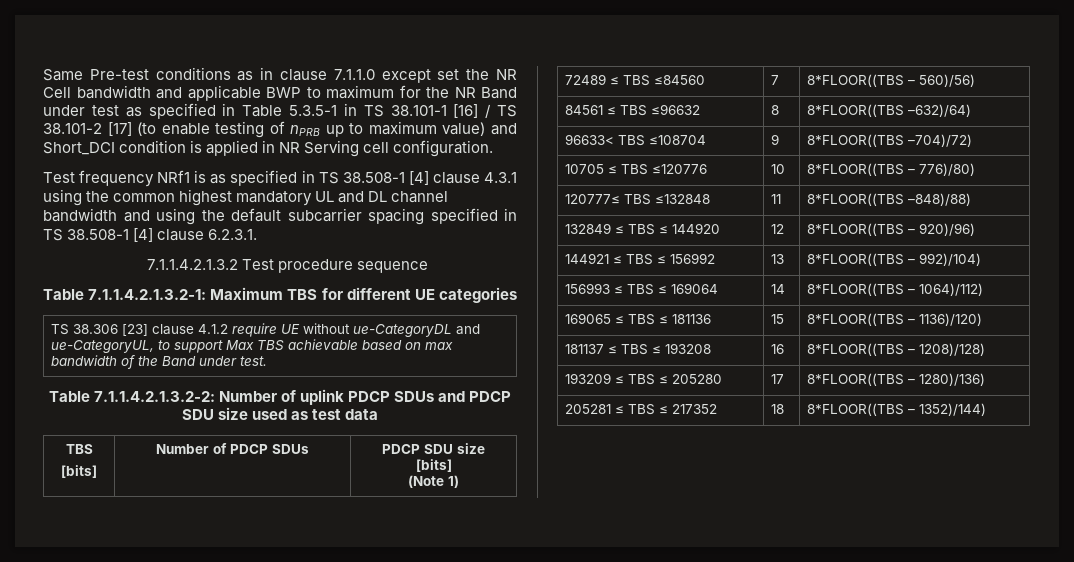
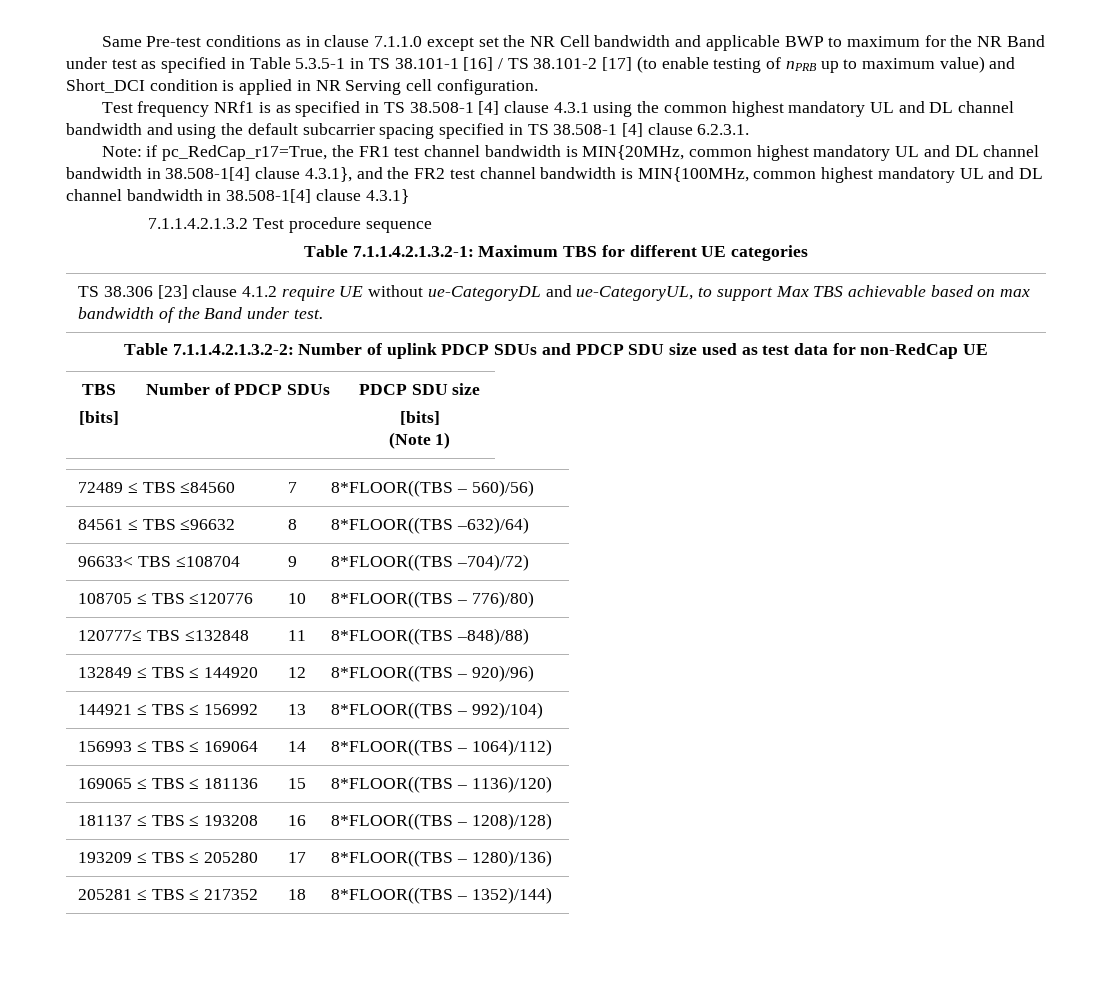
+ Note: if pc_RedCap_r17=True, the FR1 test channel bandwidth is MIN{20MHz, common highest mandatory UL and DL channel bandwidth in 38.508-1[4] clause 4.3.1}, and the FR2 test channel bandwidth is MIN{100MHz, common highest mandatory UL and DL channel bandwidth in 38.508-1[4] clause 4.3.1}
- Table 7.1.1.4.2.1.3.2-2: Number of uplink PDCP SDUs and PDCP SDU size used as test data
+ Table 7.1.1.4.2.1.3.2-2: Number of uplink PDCP SDUs and PDCP SDU size used as test data for non-RedCap UE
- 10705 ≤ TBS ≤120776 | 10 | 8*FLOOR((TBS – 776)/80)
+ 108705 ≤ TBS ≤120776 | 10 | 8*FLOOR((TBS – 776)/80)

